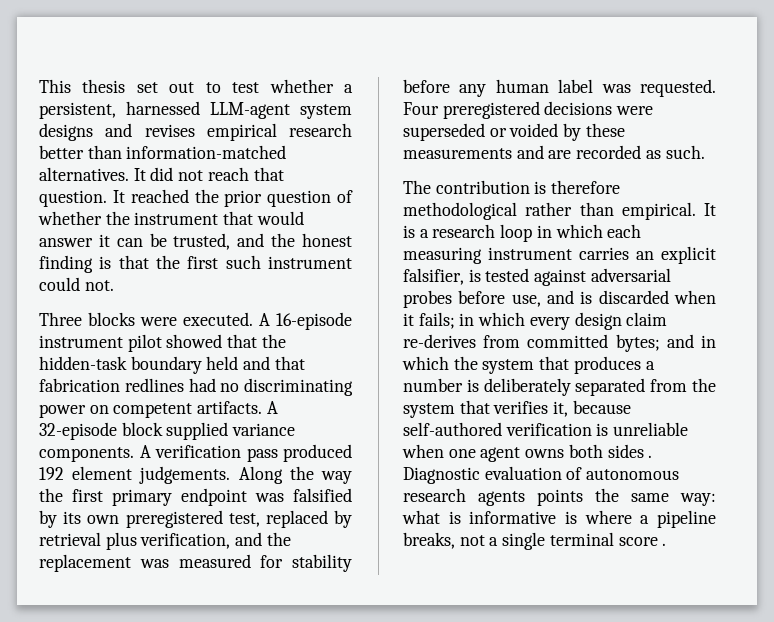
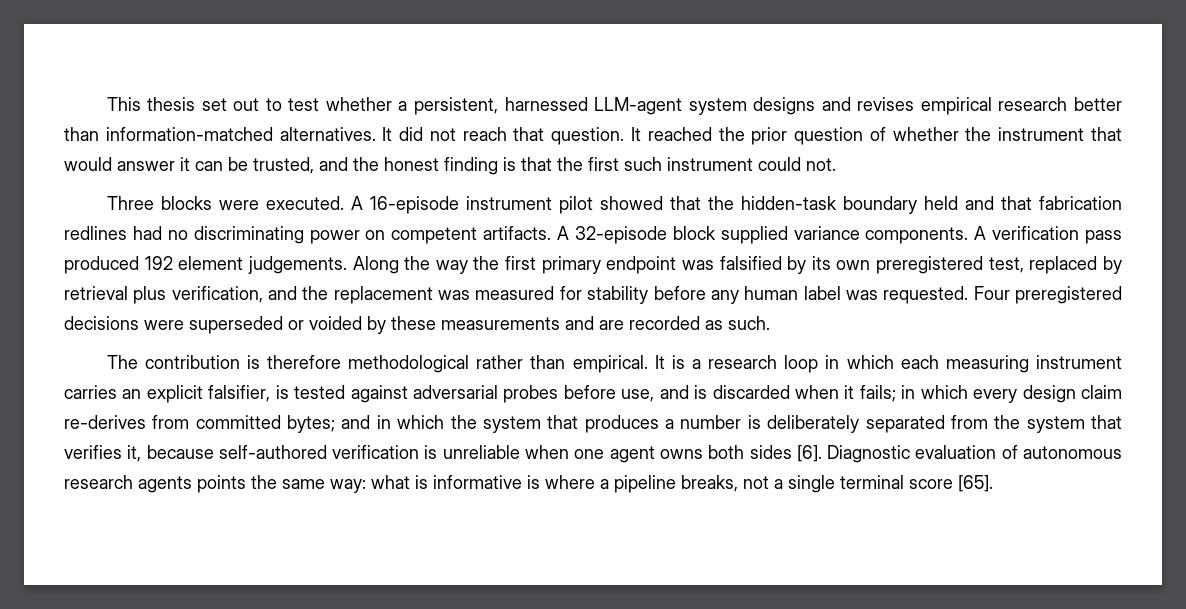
- and in which the system that produces a number is deliberately separated from the system that verifies it, because self-authored verification is unreliable when one agent owns both sides .
+ and in which the system that produces a number is deliberately separated from the system that verifies it, because self-authored verification is unreliable when one agent owns both sides [6].
- Diagnostic evaluation of autonomous research agents points the same way: what is informative is where a pipeline breaks, not a single terminal score .
+ Diagnostic evaluation of autonomous research agents points the same way: what is informative is where a pipeline breaks, not a single terminal score [65].

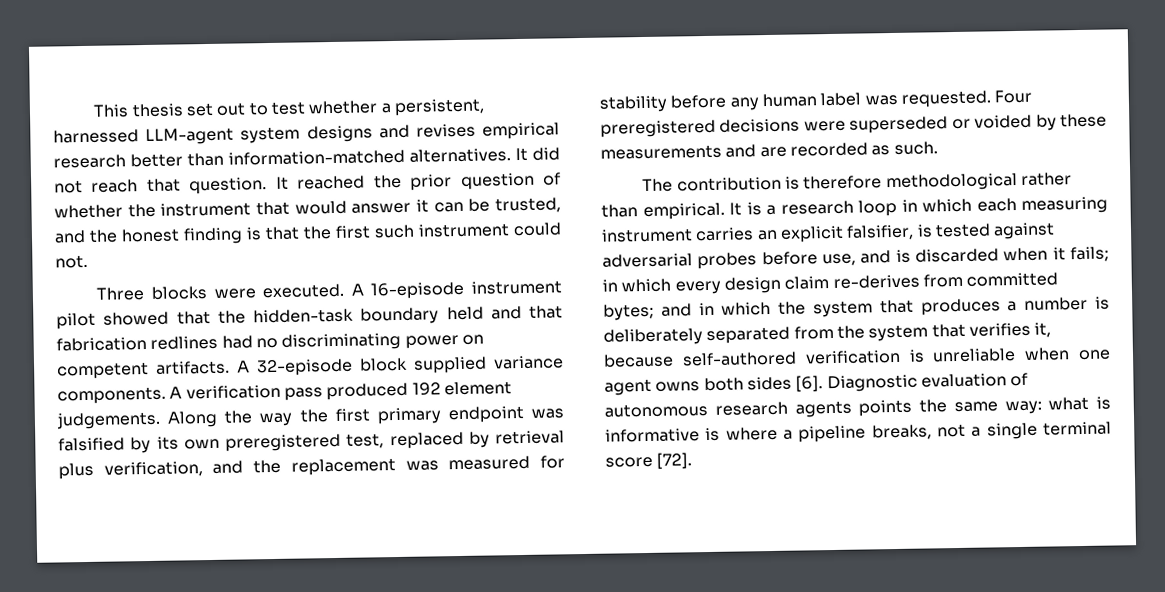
- Diagnostic evaluation of autonomous research agents points the same way: what is informative is where a pipeline breaks, not a single terminal score [65].
+ Diagnostic evaluation of autonomous research agents points the same way: what is informative is where a pipeline breaks, not a single terminal score [72].

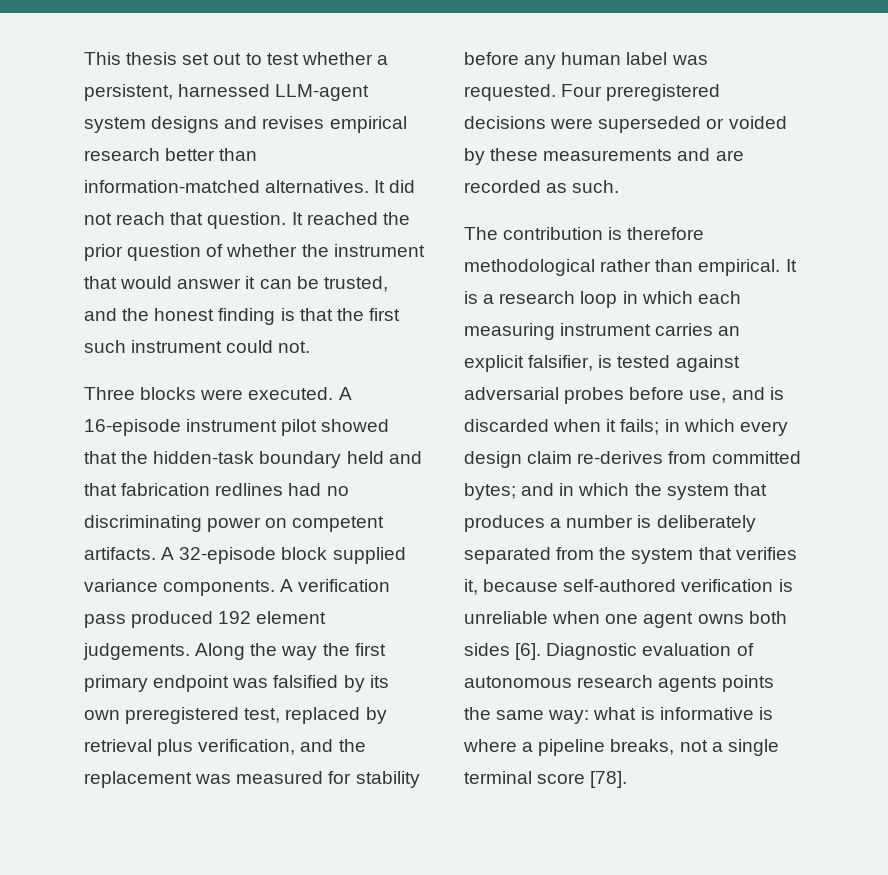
- Diagnostic evaluation of autonomous research agents points the same way: what is informative is where a pipeline breaks, not a single terminal score [72].
+ Diagnostic evaluation of autonomous research agents points the same way: what is informative is where a pipeline breaks, not a single terminal score [78].

